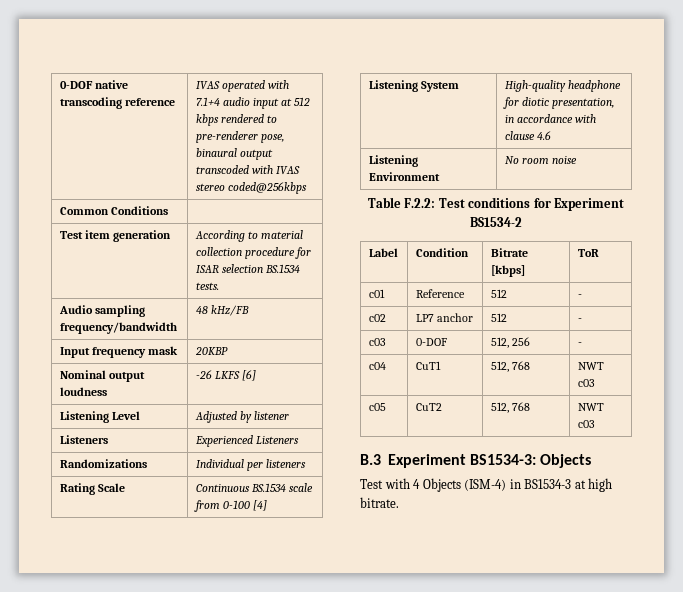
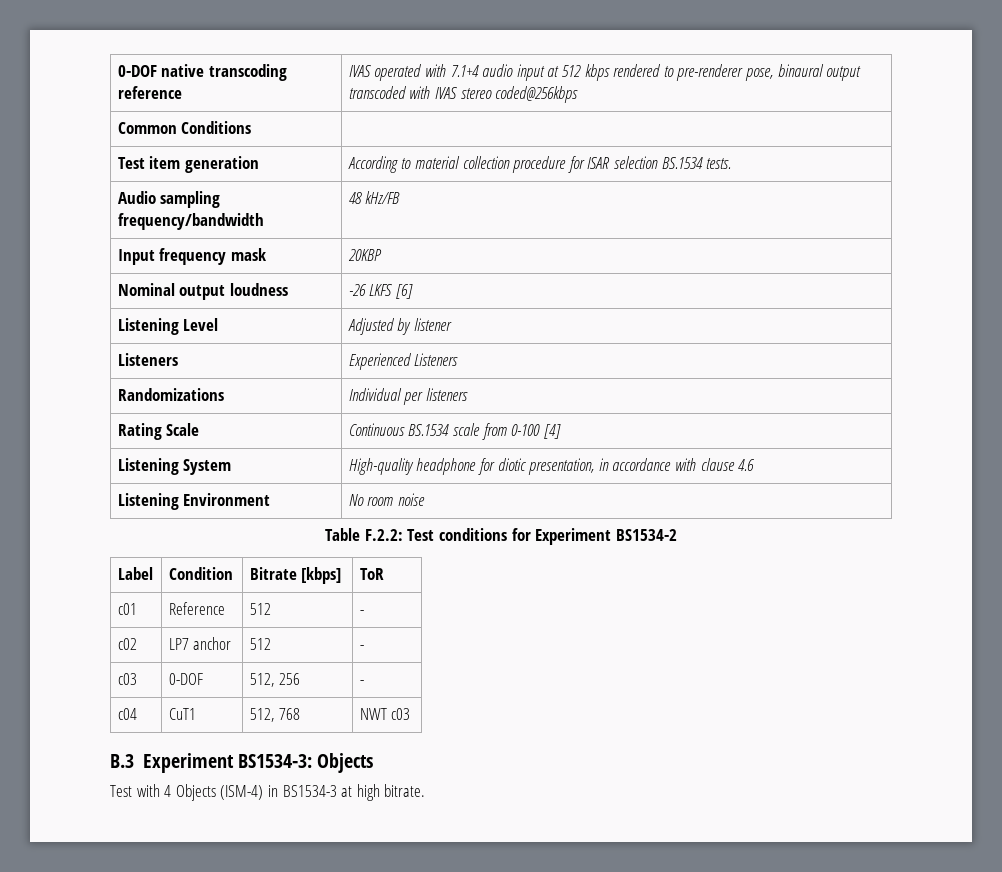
- c05 | CuT2 | 512, 768 | NWT c03

